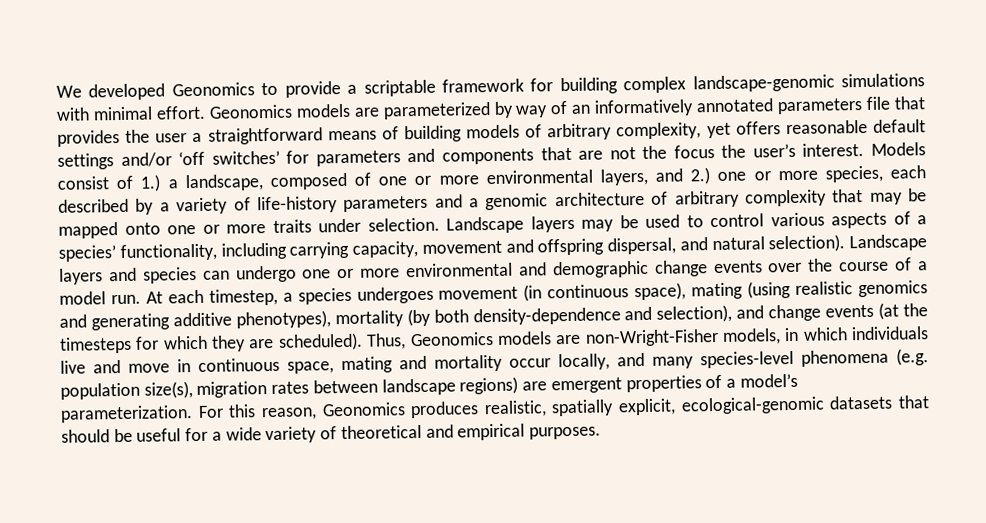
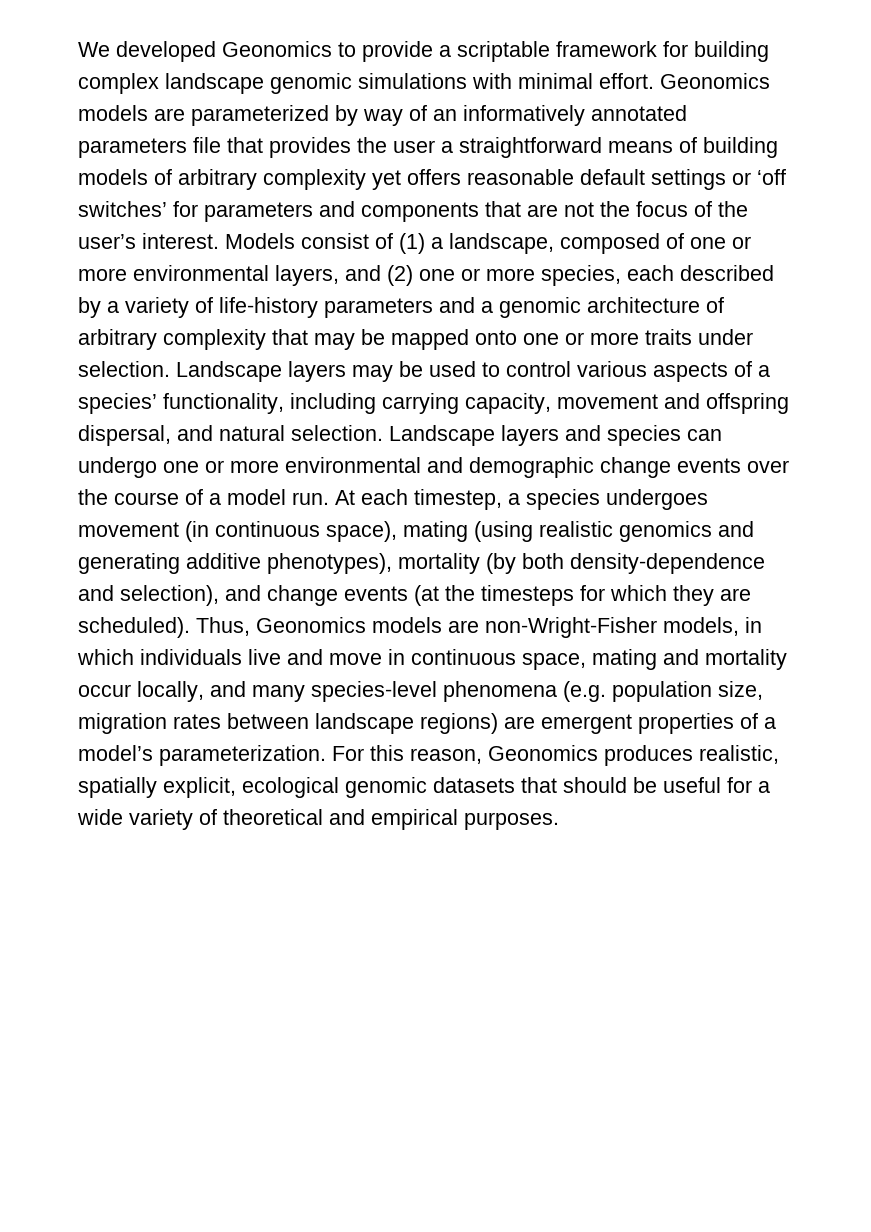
- We developed Geonomics to provide a scriptable framework for building complex landscape-genomic simulations with minimal effort.
+ We developed Geonomics to provide a scriptable framework for building complex landscape genomic simulations with minimal effort.
- Geonomics models are parameterized by way of an informatively annotated parameters file that provides the user a straightforward means of building models of arbitrary complexity, yet offers reasonable default settings and/or ‘off switches’ for parameters and components that are not the focus the user’s interest.
+ Geonomics models are parameterized by way of an informatively annotated parameters file that provides the user a straightforward means of building models of arbitrary complexity yet offers reasonable default settings or ‘off switches’ for parameters and components that are not the focus of the user’s interest.
- Models consist of 1.) a landscape, composed of one or more environmental layers, and 2.) one or more species, each described by a variety of life-history parameters and a genomic architecture of arbitrary complexity that may be mapped onto one or more traits under selection.
+ Models consist of (1) a landscape, composed of one or more environmental layers, and (2) one or more species, each described by a variety of life-history parameters and a genomic architecture of arbitrary complexity that may be mapped onto one or more traits under selection.
- Landscape layers may be used to control various aspects of a species’ functionality, including carrying capacity, movement and offspring dispersal, and natural selection).
+ Landscape layers may be used to control various aspects of a species’ functionality, including carrying capacity, movement and offspring dispersal, and natural selection.
- Thus, Geonomics models are non-Wright-Fisher models, in which individuals live and move in continuous space, mating and mortality occur locally, and many species-level phenomena (e.g. population size(s), migration rates between landscape regions) are emergent properties of a model’s parameterization.
+ Thus, Geonomics models are non-Wright-Fisher models, in which individuals live and move in continuous space, mating and mortality occur locally, and many species-level phenomena (e.g. population size, migration rates between landscape regions) are emergent properties of a model’s parameterization.
- For this reason, Geonomics produces realistic, spatially explicit, ecological-genomic datasets that should be useful for a wide variety of theoretical and empirical purposes.
+ For this reason, Geonomics produces realistic, spatially explicit, ecological genomic datasets that should be useful for a wide variety of theoretical and empirical purposes.

